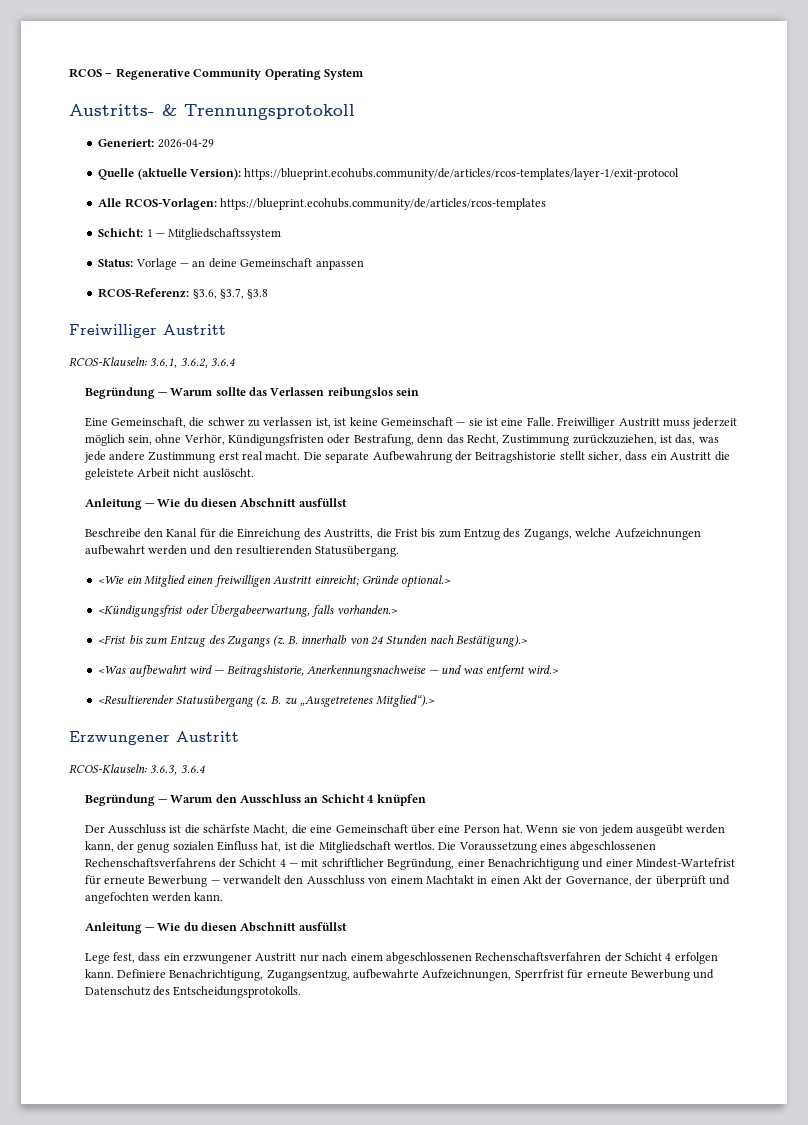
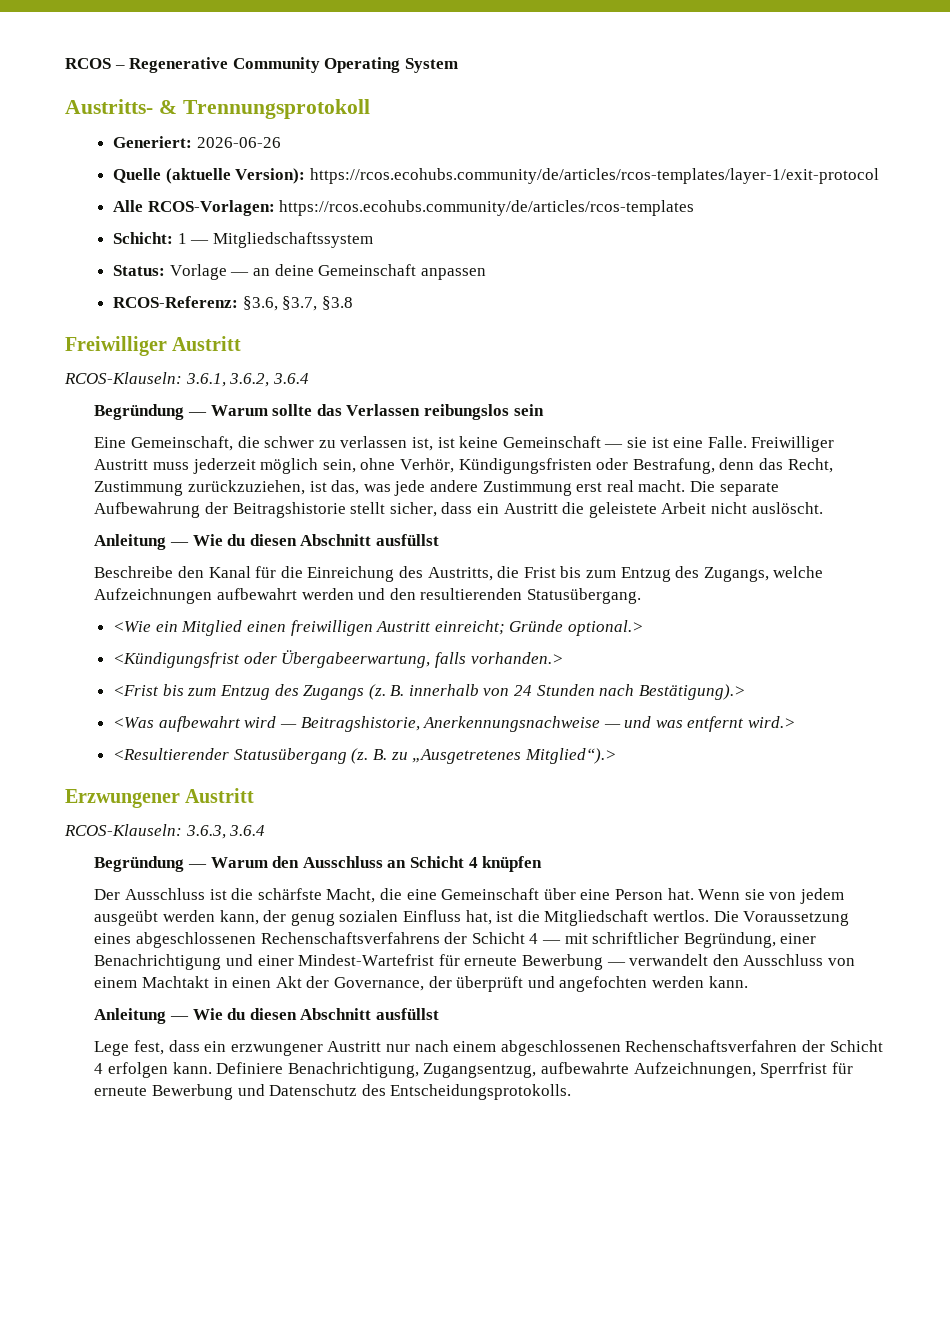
- Generiert: 2026-04-29
+ Generiert: 2026-06-26
- Quelle (aktuelle Version): https://blueprint.ecohubs.community/de/articles/rcos-templates/layer-1/exit-protocol
+ Quelle (aktuelle Version): https://rcos.ecohubs.community/de/articles/rcos-templates/layer-1/exit-protocol
- Alle RCOS-Vorlagen: https://blueprint.ecohubs.community/de/articles/rcos-templates
+ Alle RCOS-Vorlagen: https://rcos.ecohubs.community/de/articles/rcos-templates

